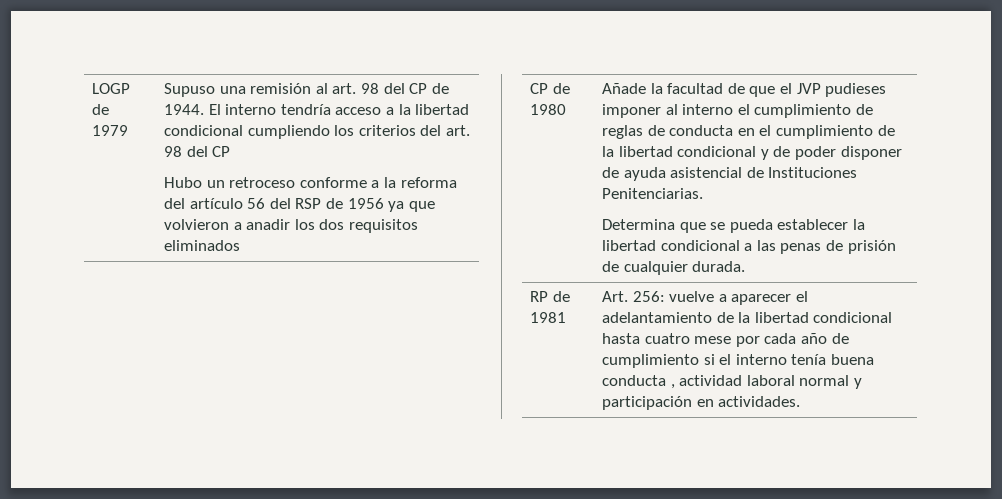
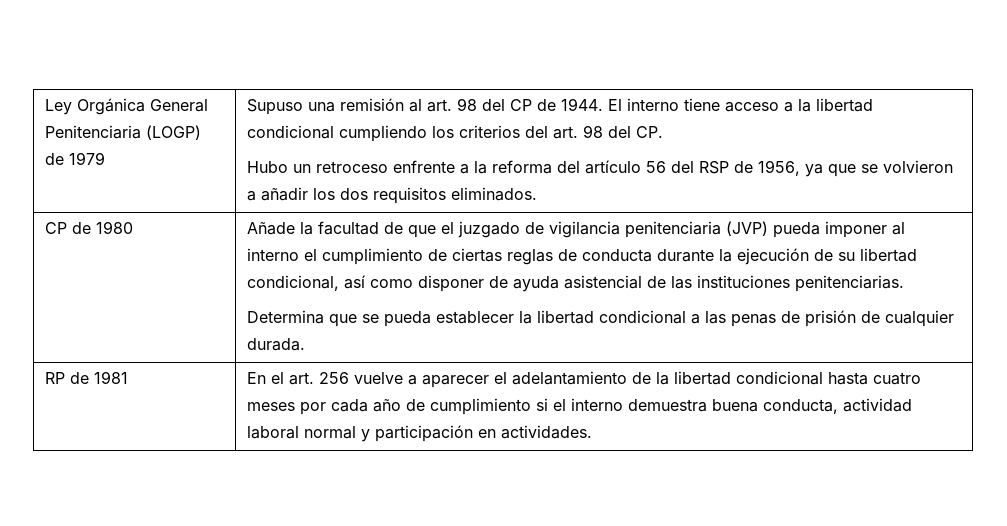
- LOGP de 1979
+ Ley Orgánica General Penitenciaria (LOGP) de 1979
- El interno tendría acceso a la libertad condicional cumpliendo los criterios del art. 98 del CP
+ El interno tiene acceso a la libertad condicional cumpliendo los criterios del art. 98 del CP.
- Hubo un retroceso conforme a la reforma del artículo 56 del RSP de 1956 ya que volvieron a anadir los dos requisitos eliminados
+ Hubo un retroceso enfrente a la reforma del artículo 56 del RSP de 1956, ya que se volvieron a añadir los dos requisitos eliminados.
- Añade la facultad de que el JVP pudieses imponer al interno el cumplimiento de reglas de conducta en el cumplimiento de la libertad condicional y de poder disponer de ayuda asistencial de Instituciones Penitenciarias.
+ Añade la facultad de que el juzgado de vigilancia penitenciaria (JVP) pueda imponer al interno el cumplimiento de ciertas reglas de conducta durante la ejecución de su libertad condicional, así como disponer de ayuda asistencial de las instituciones penitenciarias.
- RP de 1981 | Art. 256: vuelve a aparecer el adelantamiento de la libertad condicional hasta cuatro mese por cada año de cumplimiento si el interno tenía buena conducta , actividad laboral normal y participación en actividades.
+ RP de 1981 | En el art. 256 vuelve a aparecer el adelantamiento de la libertad condicional hasta cuatro meses por cada año de cumplimiento si el interno demuestra buena conducta, actividad laboral normal y participación en actividades.

